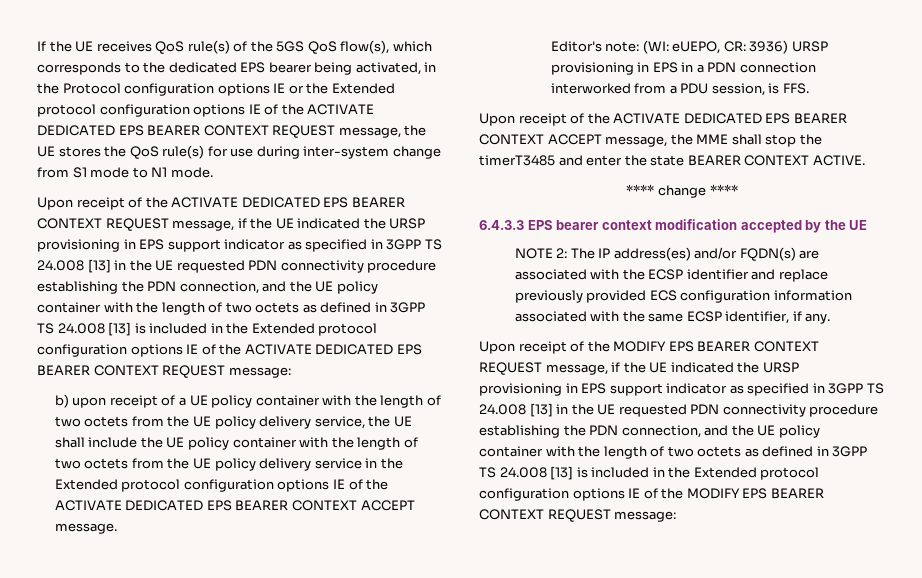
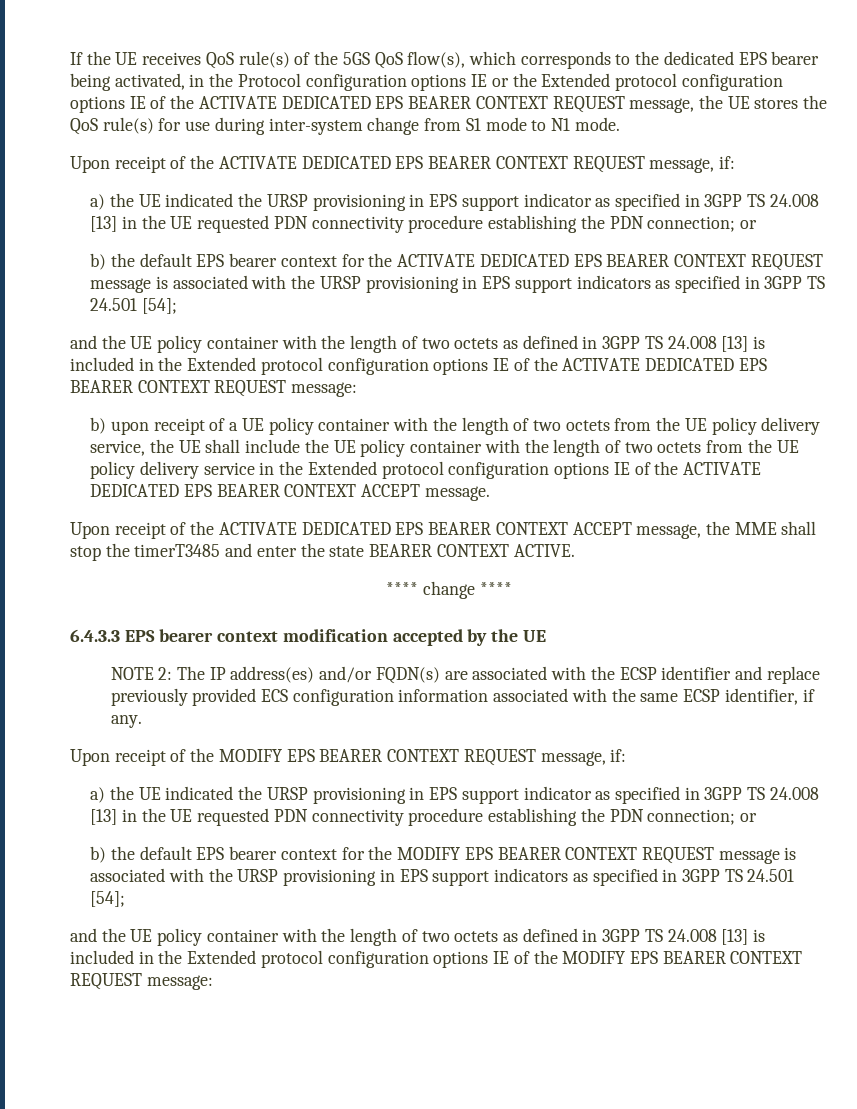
- Upon receipt of the ACTIVATE DEDICATED EPS BEARER CONTEXT REQUEST message, if the UE indicated the URSP provisioning in EPS support indicator as specified in 3GPP TS 24.008 [13] in the UE requested PDN connectivity procedure establishing the PDN connection, and the UE policy container with the length of two octets as defined in 3GPP TS 24.008 [13] is included in the Extended protocol configuration options IE of the ACTIVATE DEDICATED EPS BEARER CONTEXT REQUEST message:
+ Upon receipt of the ACTIVATE DEDICATED EPS BEARER CONTEXT REQUEST message, if:
+ a) the UE indicated the URSP provisioning in EPS support indicator as specified in 3GPP TS 24.008 [13] in the UE requested PDN connectivity procedure establishing the PDN connection; or
+ b) the default EPS bearer context for the ACTIVATE DEDICATED EPS BEARER CONTEXT REQUEST message is associated with the URSP provisioning in EPS support indicators as specified in 3GPP TS 24.501 [54];
+ and the UE policy container with the length of two octets as defined in 3GPP TS 24.008 [13] is included in the Extended protocol configuration options IE of the ACTIVATE DEDICATED EPS BEARER CONTEXT REQUEST message:
- Editor's note: (WI: eUEPO, CR: 3936) URSP provisioning in EPS in a PDN connection interworked from a PDU session, is FFS.
- Upon receipt of the MODIFY EPS BEARER CONTEXT REQUEST message, if the UE indicated the URSP provisioning in EPS support indicator as specified in 3GPP TS 24.008 [13] in the UE requested PDN connectivity procedure establishing the PDN connection, and the UE policy container with the length of two octets as defined in 3GPP TS 24.008 [13] is included in the Extended protocol configuration options IE of the MODIFY EPS BEARER CONTEXT REQUEST message:
+ Upon receipt of the MODIFY EPS BEARER CONTEXT REQUEST message, if:
+ a) the UE indicated the URSP provisioning in EPS support indicator as specified in 3GPP TS 24.008 [13] in the UE requested PDN connectivity procedure establishing the PDN connection; or
+ b) the default EPS bearer context for the MODIFY EPS BEARER CONTEXT REQUEST message is associated with the URSP provisioning in EPS support indicators as specified in 3GPP TS 24.501 [54];
+ and the UE policy container with the length of two octets as defined in 3GPP TS 24.008 [13] is included in the Extended protocol configuration options IE of the MODIFY EPS BEARER CONTEXT REQUEST message:

